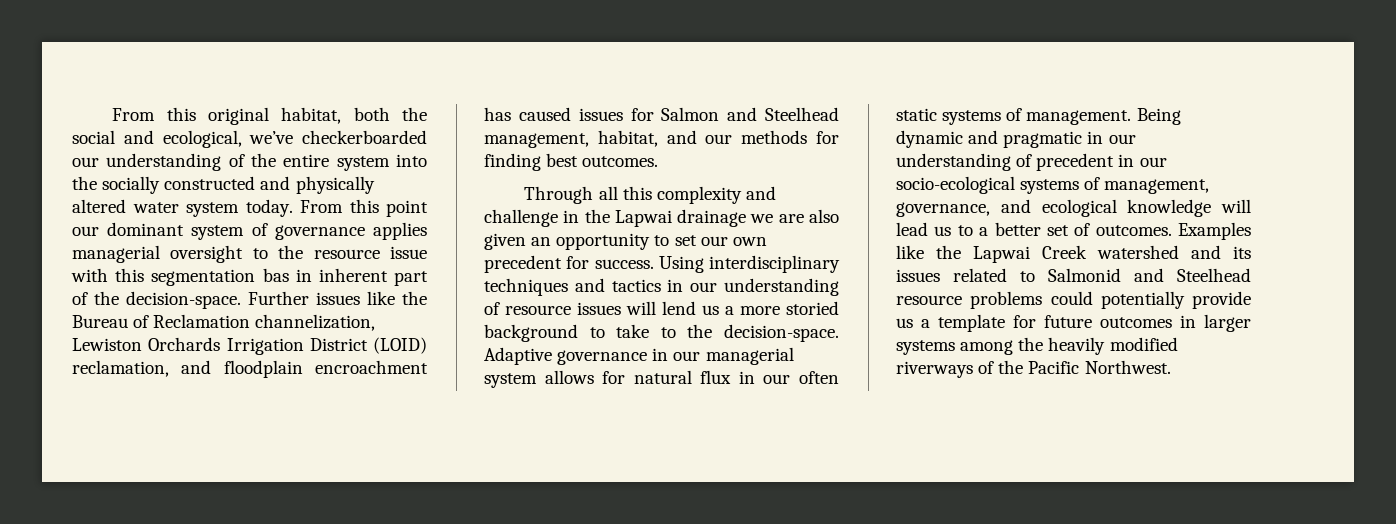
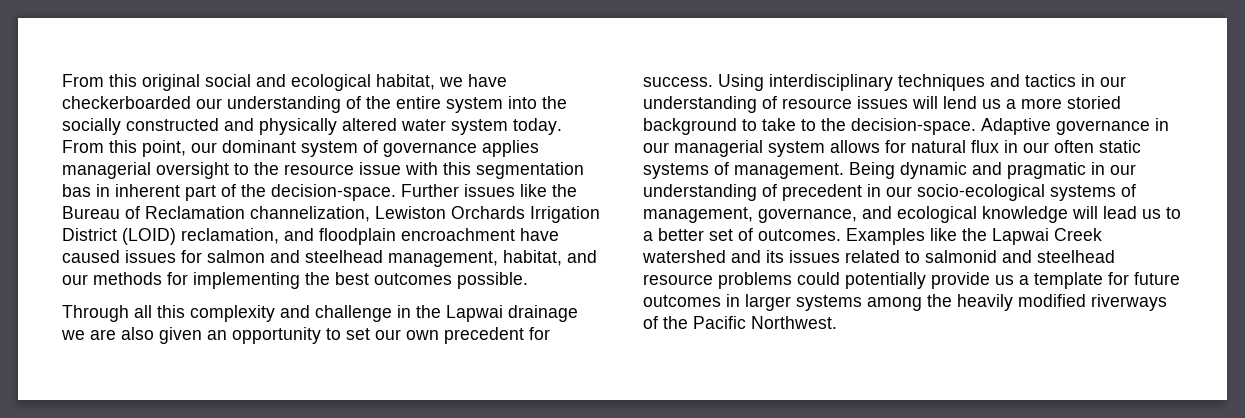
- From this original habitat, both the social and ecological, we’ve checkerboarded our understanding of the entire system into the socially constructed and physically altered water system today.
+ From this original social and ecological habitat, we have checkerboarded our understanding of the entire system into the socially constructed and physically altered water system today.
- From this point our dominant system of governance applies managerial oversight to the resource issue with this segmentation bas in inherent part of the decision-space.
+ From this point, our dominant system of governance applies managerial oversight to the resource issue with this segmentation bas in inherent part of the decision-space.
- Further issues like the Bureau of Reclamation channelization, Lewiston Orchards Irrigation District (LOID) reclamation, and floodplain encroachment has caused issues for Salmon and Steelhead management, habitat, and our methods for finding best outcomes.
+ Further issues like the Bureau of Reclamation channelization, Lewiston Orchards Irrigation District (LOID) reclamation, and floodplain encroachment have caused issues for salmon and steelhead management, habitat, and our methods for implementing the best outcomes possible.
- Examples like the Lapwai Creek watershed and its issues related to Salmonid and Steelhead resource problems could potentially provide us a template for future outcomes in larger systems among the heavily modified riverways of the Pacific Northwest.
+ Examples like the Lapwai Creek watershed and its issues related to salmonid and steelhead resource problems could potentially provide us a template for future outcomes in larger systems among the heavily modified riverways of the Pacific Northwest.

